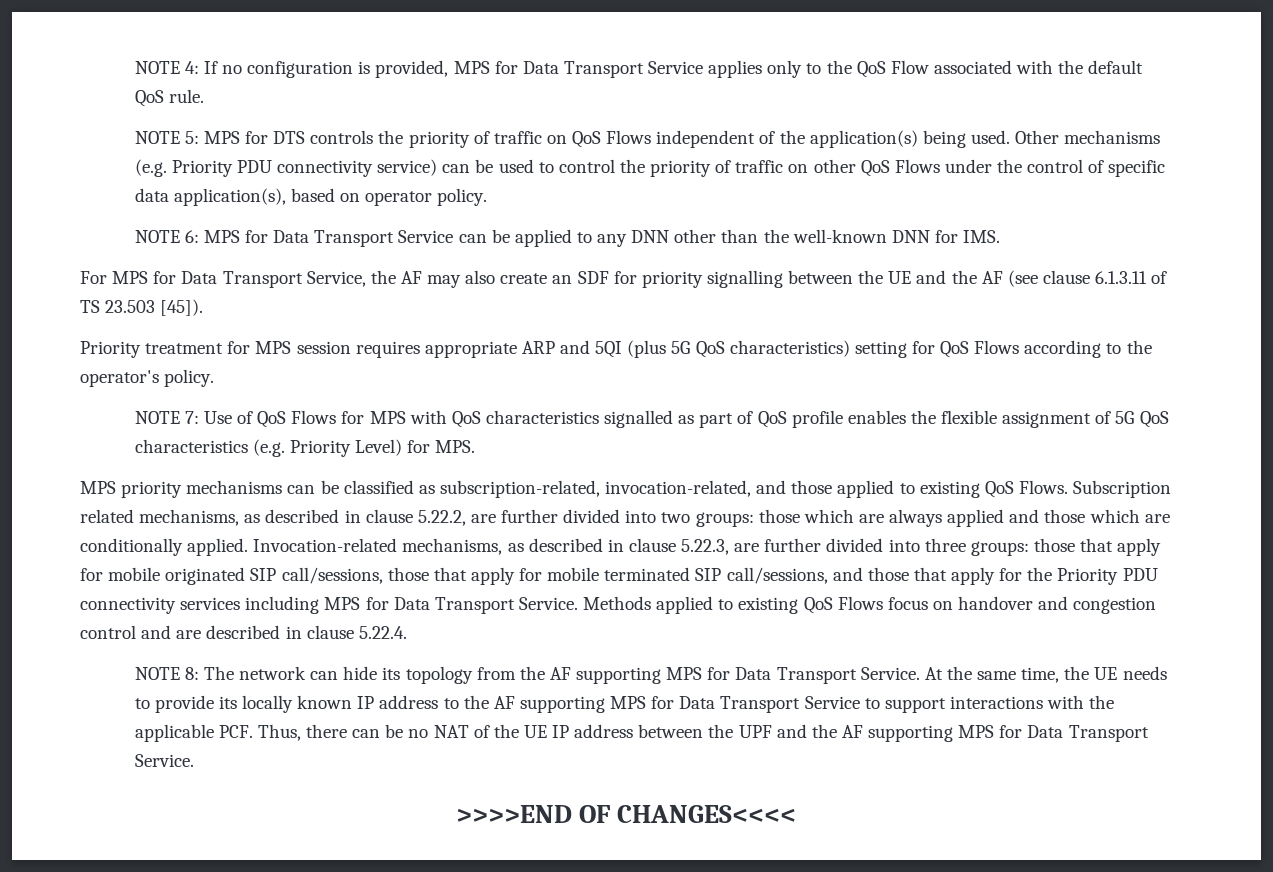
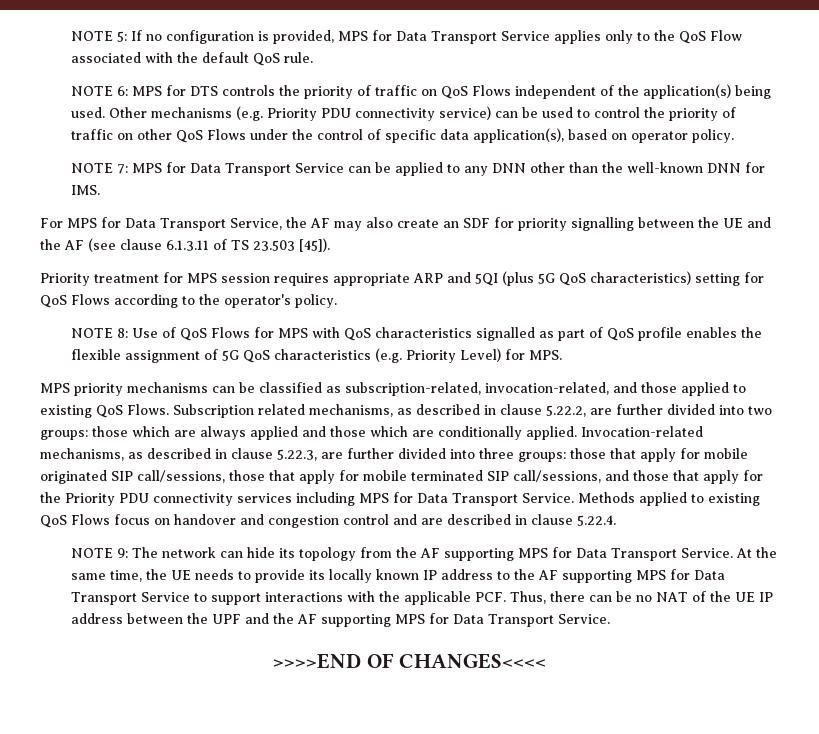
- NOTE 4: If no configuration is provided, MPS for Data Transport Service applies only to the QoS Flow associated with the default QoS rule.
+ NOTE 5: If no configuration is provided, MPS for Data Transport Service applies only to the QoS Flow associated with the default QoS rule.
- NOTE 5: MPS for DTS controls the priority of traffic on QoS Flows independent of the application(s) being used.
+ NOTE 6: MPS for DTS controls the priority of traffic on QoS Flows independent of the application(s) being used.
- NOTE 6: MPS for Data Transport Service can be applied to any DNN other than the well-known DNN for IMS.
+ NOTE 7: MPS for Data Transport Service can be applied to any DNN other than the well-known DNN for IMS.
- NOTE 7: Use of QoS Flows for MPS with QoS characteristics signalled as part of QoS profile enables the flexible assignment of 5G QoS characteristics (e.g. Priority Level) for MPS.
+ NOTE 8: Use of QoS Flows for MPS with QoS characteristics signalled as part of QoS profile enables the flexible assignment of 5G QoS characteristics (e.g. Priority Level) for MPS.
- NOTE 8: The network can hide its topology from the AF supporting MPS for Data Transport Service.
+ NOTE 9: The network can hide its topology from the AF supporting MPS for Data Transport Service.

